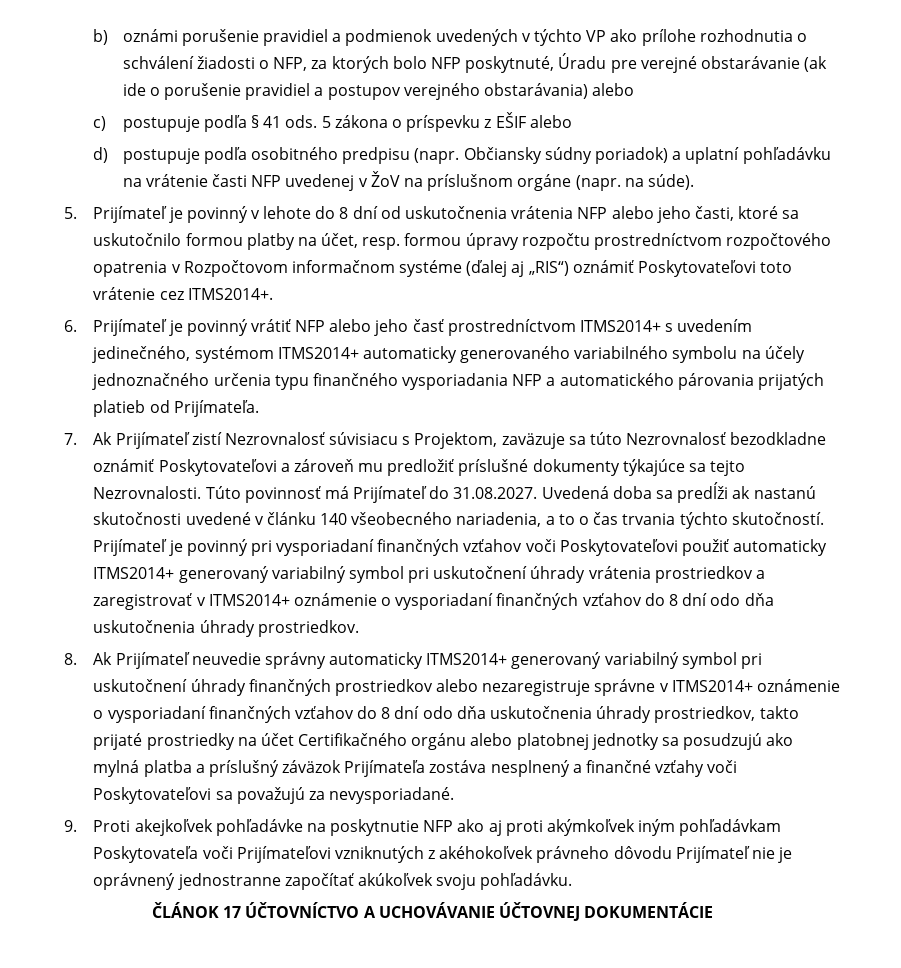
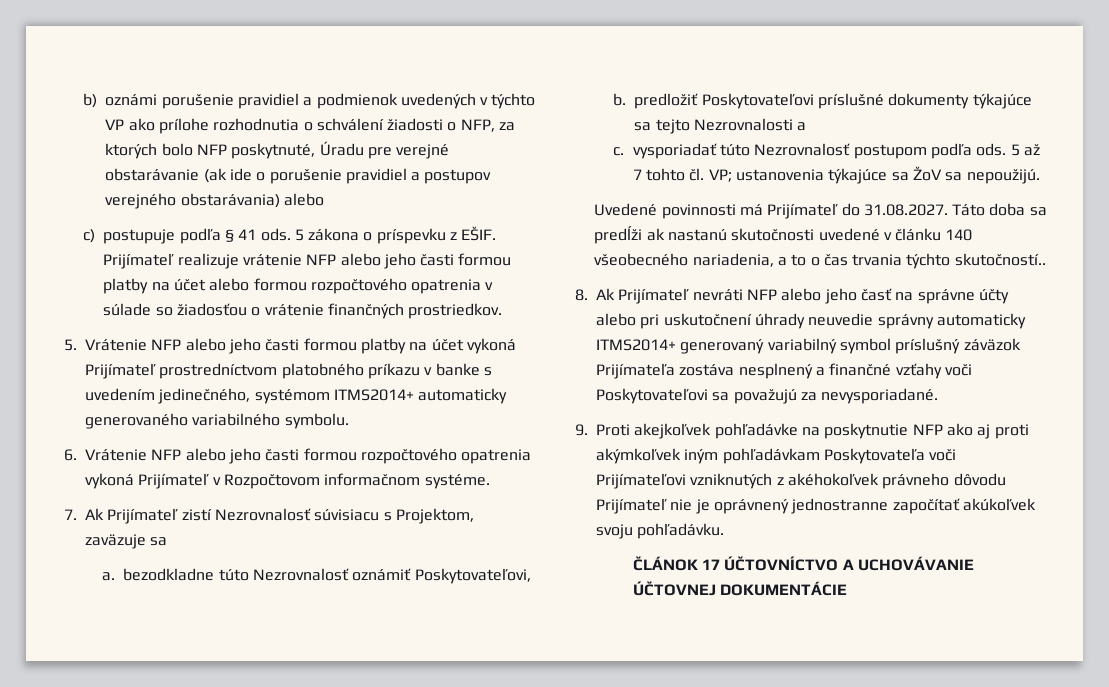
- 5 zákona o príspevku z EŠIF alebo
- d) postupuje podľa osobitného predpisu (napr. Občiansky súdny poriadok) a uplatní pohľadávku na vrátenie časti NFP uvedenej v ŽoV na príslušnom orgáne (napr. na súde).
- 5. Prijímateľ je povinný v lehote do 8 dní od uskutočnenia vrátenia NFP alebo jeho časti, ktoré sa uskutočnilo formou platby na účet, resp. formou úpravy rozpočtu prostredníctvom rozpočtového opatrenia v Rozpočtovom informačnom systéme (ďalej aj „RIS“) oznámiť Poskytovateľovi toto vrátenie cez ITMS2014+.
- 6. Prijímateľ je povinný vrátiť NFP alebo jeho časť prostredníctvom ITMS2014+ s uvedením jedinečného, systémom ITMS2014+ automaticky generovaného variabilného symbolu na účely jednoznačného určenia typu finančného vysporiadania NFP a automatického párovania prijatých platieb od Prijímateľa.
+ 5 zákona o príspevku z EŠIF. Prijímateľ realizuje vrátenie NFP alebo jeho časti formou platby na účet alebo formou rozpočtového opatrenia v súlade so žiadosťou o vrátenie finančných prostriedkov.
+ 5. Vrátenie NFP alebo jeho časti formou platby na účet vykoná Prijímateľ prostredníctvom platobného príkazu v banke s uvedením jedinečného, systémom ITMS2014+ automaticky generovaného variabilného symbolu.
+ 6. Vrátenie NFP alebo jeho časti formou rozpočtového opatrenia vykoná Prijímateľ v Rozpočtovom informačnom systéme.
- 7. Ak Prijímateľ zistí Nezrovnalosť súvisiacu s Projektom, zaväzuje sa túto Nezrovnalosť bezodkladne oznámiť Poskytovateľovi a zároveň mu predložiť príslušné dokumenty týkajúce sa tejto Nezrovnalosti. Túto povinnosť má Prijímateľ do 31.08.2027. Uvedená doba sa predĺži ak nastanú skutočnosti uvedené v článku 140 všeobecného nariadenia, a to o čas trvania týchto skutočností. Prijímateľ je povinný pri vysporiadaní finančných vzťahov voči Poskytovateľovi použiť automaticky ITMS2014+ generovaný variabilný symbol pri uskutočnení úhrady vrátenia prostriedkov a zaregistrovať v ITMS2014+ oznámenie o vysporiadaní finančných vzťahov do 8 dní odo dňa uskutočnenia úhrady prostriedkov.
- 8. Ak Prijímateľ neuvedie správny automaticky ITMS2014+ generovaný variabilný symbol pri uskutočnení úhrady finančných prostriedkov alebo nezaregistruje správne v ITMS2014+ oznámenie o vysporiadaní finančných vzťahov do 8 dní odo dňa uskutočnenia úhrady prostriedkov, takto prijaté prostriedky na účet Certifikačného orgánu alebo platobnej jednotky sa posudzujú ako mylná platba a príslušný záväzok Prijímateľa zostáva nesplnený a finančné vzťahy voči Poskytovateľovi sa považujú za nevysporiadané.
+ 7. Ak Prijímateľ zistí Nezrovnalosť súvisiacu s Projektom, zaväzuje sa
+ a. bezodkladne túto Nezrovnalosť oznámiť Poskytovateľovi,
+ b. predložiť Poskytovateľovi príslušné dokumenty týkajúce sa tejto Nezrovnalosti a
+ c. vysporiadať túto Nezrovnalosť postupom podľa ods. 5 až 7 tohto čl. VP; ustanovenia týkajúce sa ŽoV sa nepoužijú.
+ Uvedené povinnosti má Prijímateľ do 31.08.2027. Táto doba sa predĺži ak nastanú skutočnosti uvedené v článku 140 všeobecného nariadenia, a to o čas trvania týchto skutočností..
+ 8. Ak Prijímateľ nevráti NFP alebo jeho časť na správne účty alebo pri uskutočnení úhrady neuvedie správny automaticky ITMS2014+ generovaný variabilný symbol príslušný záväzok Prijímateľa zostáva nesplnený a finančné vzťahy voči Poskytovateľovi sa považujú za nevysporiadané.

